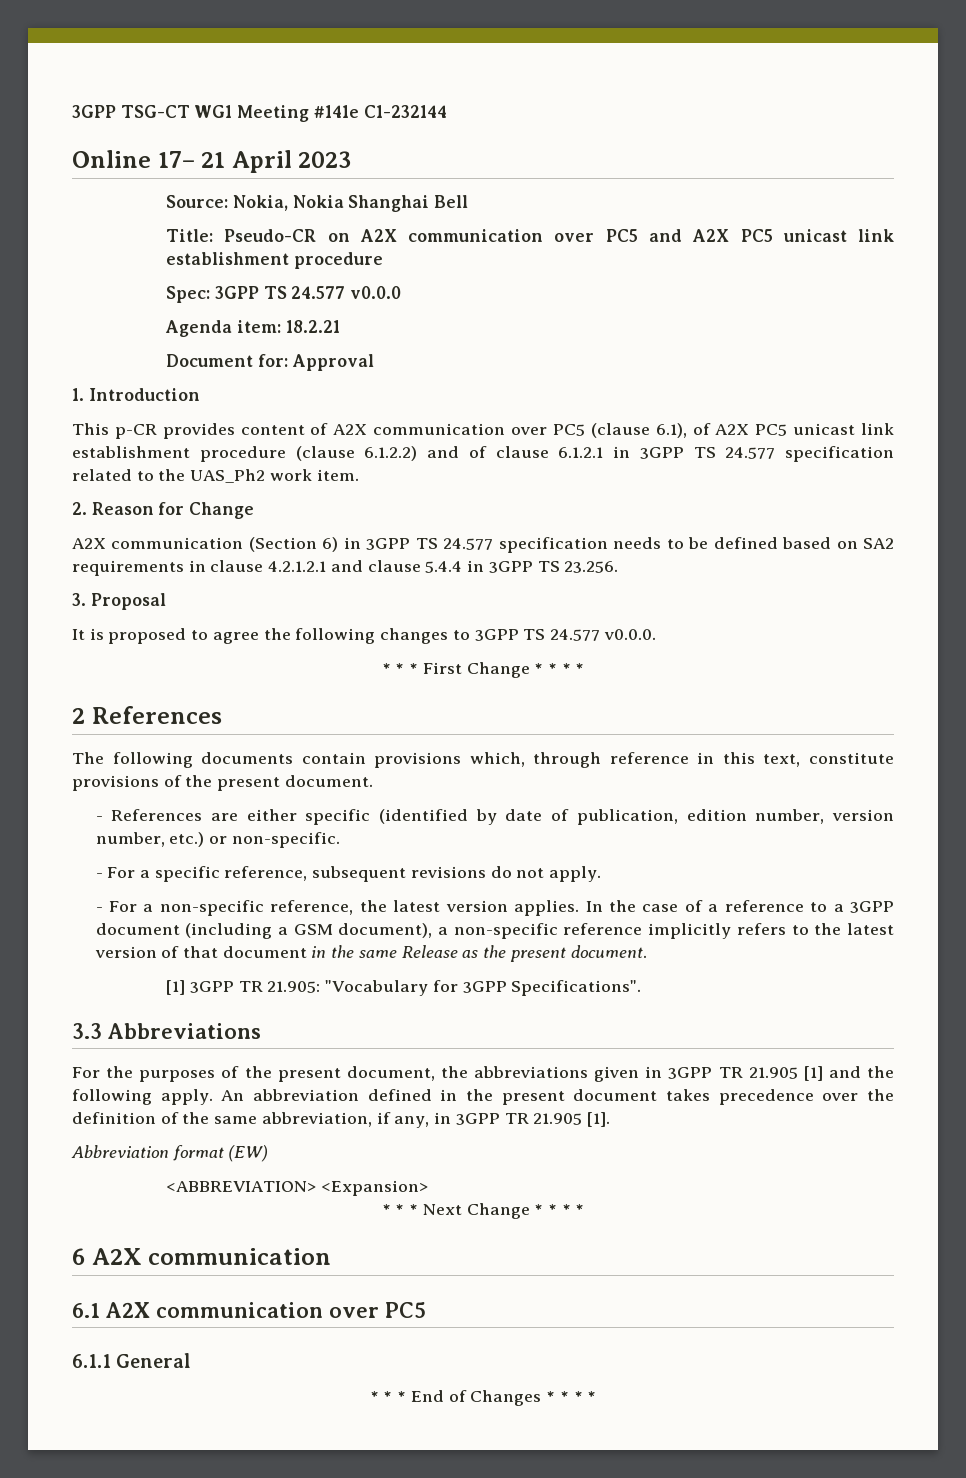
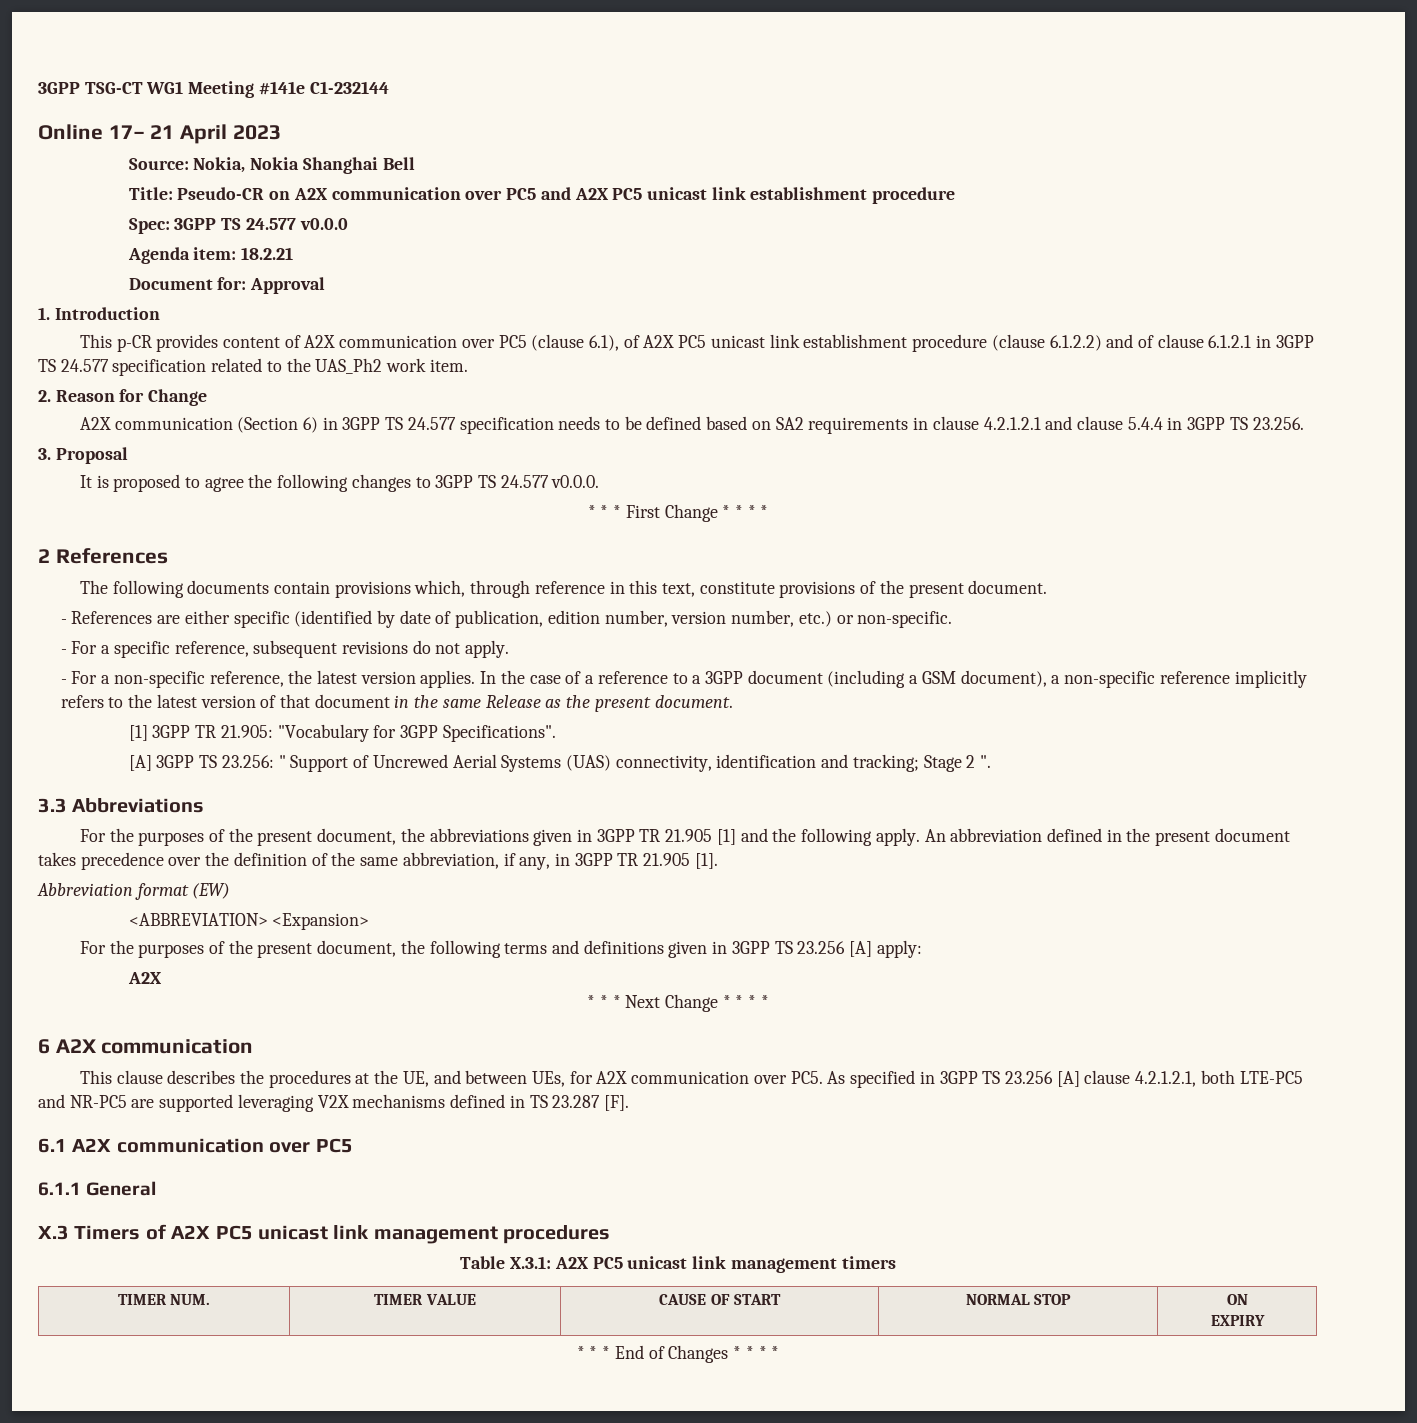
+ [A] 3GPP TS 23.256: " Support of Uncrewed Aerial Systems (UAS) connectivity, identification and tracking; Stage 2 ".
+ For the purposes of the present document, the following terms and definitions given in 3GPP TS 23.256 [A] apply:
+ A2X
+ This clause describes the procedures at the UE, and between UEs, for A2X communication over PC5. As specified in 3GPP TS 23.256 [A] clause 4.2.1.2.1, both LTE-PC5 and NR-PC5 are supported leveraging V2X mechanisms defined in TS 23.287 [F].
+ X.3 Timers of A2X PC5 unicast link management procedures
+ Table X.3.1: A2X PC5 unicast link management timers
+ TIMER NUM. | TIMER VALUE | CAUSE OF START | NORMAL STOP | ON
+ EXPIRY

